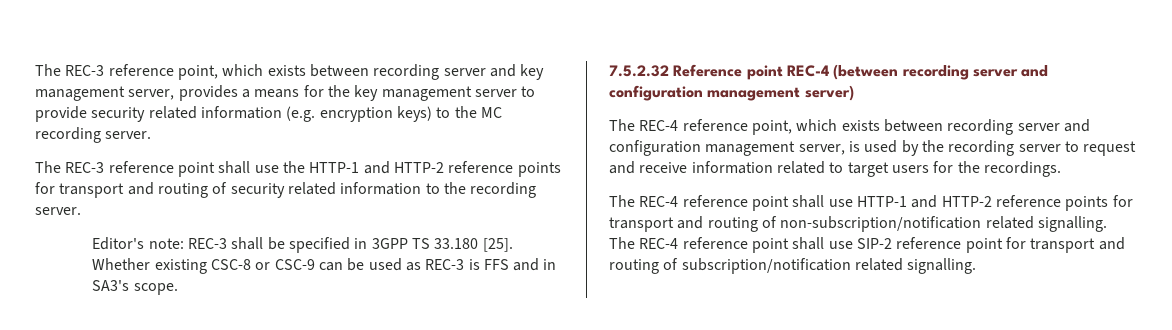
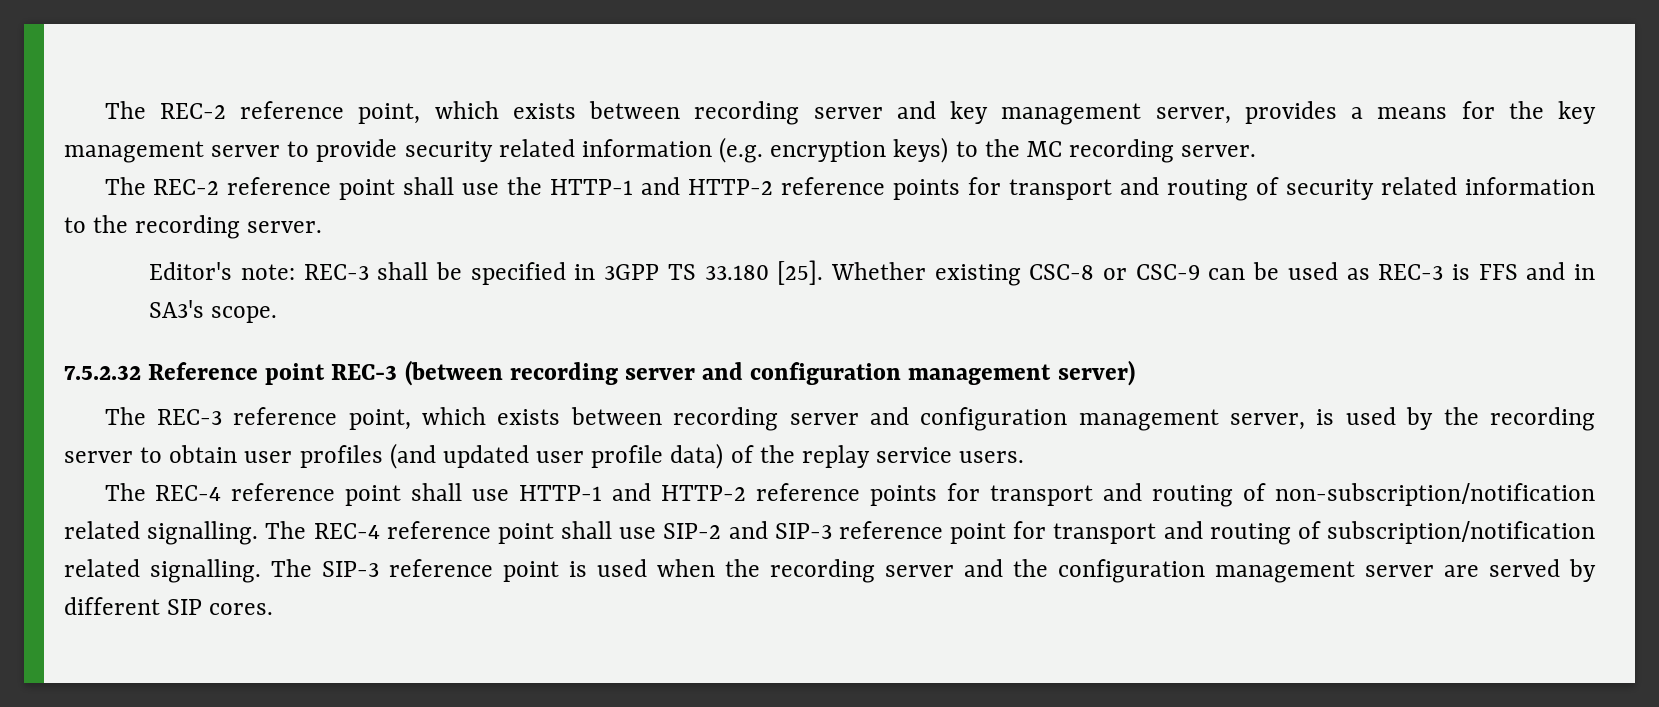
- The REC-3 reference point, which exists between recording server and key management server, provides a means for the key management server to provide security related information (e.g. encryption keys) to the MC recording server.
+ The REC-2 reference point, which exists between recording server and key management server, provides a means for the key management server to provide security related information (e.g. encryption keys) to the MC recording server.
- The REC-3 reference point shall use the HTTP-1 and HTTP-2 reference points for transport and routing of security related information to the recording server.
+ The REC-2 reference point shall use the HTTP-1 and HTTP-2 reference points for transport and routing of security related information to the recording server.
- 7.5.2.32 Reference point REC-4 (between recording server and configuration management server)
+ 7.5.2.32 Reference point REC-3 (between recording server and configuration management server)
- The REC-4 reference point, which exists between recording server and configuration management server, is used by the recording server to request and receive information related to target users for the recordings.
+ The REC-3 reference point, which exists between recording server and configuration management server, is used by the recording server to obtain user profiles (and updated user profile data) of the replay service users.
- The REC-4 reference point shall use SIP-2 reference point for transport and routing of subscription/notification related signalling.
+ The REC-4 reference point shall use SIP-2 and SIP-3 reference point for transport and routing of subscription/notification related signalling.
+ The SIP-3 reference point is used when the recording server and the configuration management server are served by different SIP cores.

